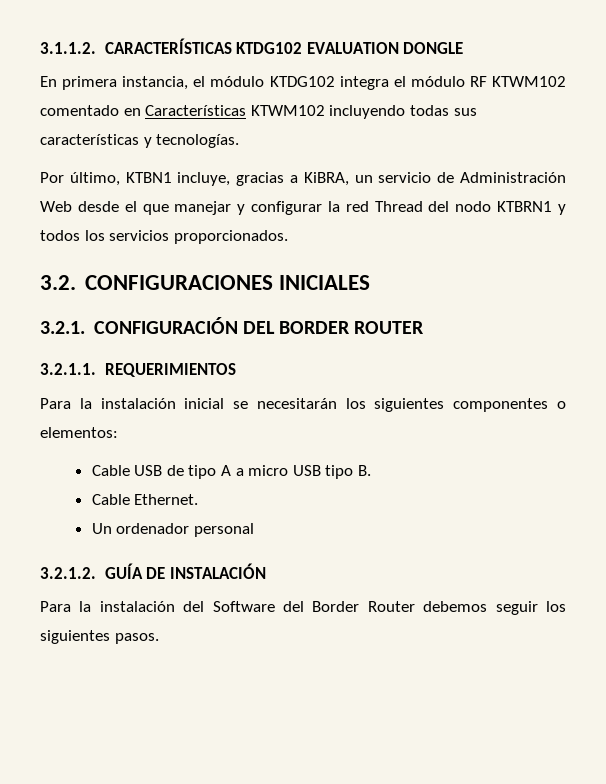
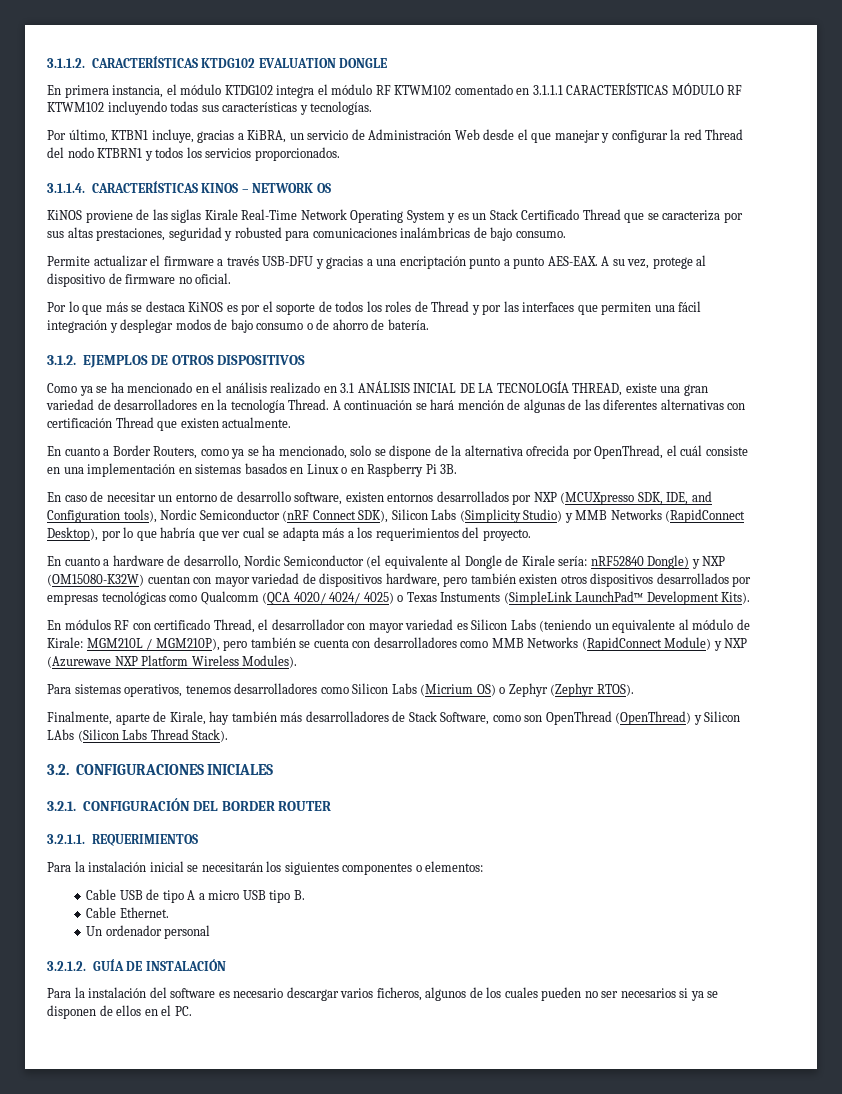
- En primera instancia, el módulo KTDG102 integra el módulo RF KTWM102 comentado en Características KTWM102 incluyendo todas sus características y tecnologías.
+ En primera instancia, el módulo KTDG102 integra el módulo RF KTWM102 comentado en 3.1.1.1 CARACTERÍSTICAS MÓDULO RF KTWM102 incluyendo todas sus características y tecnologías.
+ 3.1.1.4. CARACTERÍSTICAS KINOS – NETWORK OS
+ KiNOS proviene de las siglas Kirale Real-Time Network Operating System y es un Stack Certificado Thread que se caracteriza por sus altas prestaciones, seguridad y robusted para comunicaciones inalámbricas de bajo consumo.
+ Permite actualizar el firmware a través USB-DFU y gracias a una encriptación punto a punto AES-EAX. A su vez, protege al dispositivo de firmware no oficial.
+ Por lo que más se destaca KiNOS es por el soporte de todos los roles de Thread y por las interfaces que permiten una fácil integración y desplegar modos de bajo consumo o de ahorro de batería.
+ 3.1.2. EJEMPLOS DE OTROS DISPOSITIVOS
+ Como ya se ha mencionado en el análisis realizado en 3.1 ANÁLISIS INICIAL DE LA TECNOLOGÍA THREAD, existe una gran variedad de desarrolladores en la tecnología Thread. A continuación se hará mención de algunas de las diferentes alternativas con certificación Thread que existen actualmente.
+ En cuanto a Border Routers, como ya se ha mencionado, solo se dispone de la alternativa ofrecida por OpenThread, el cuál consiste en una implementación en sistemas basados en Linux o en Raspberry Pi 3B.
+ En caso de necesitar un entorno de desarrollo software, existen entornos desarrollados por NXP (MCUXpresso SDK, IDE, and Configuration tools), Nordic Semiconductor (nRF Connect SDK), Silicon Labs (Simplicity Studio) y MMB Networks (RapidConnect Desktop), por lo que habría que ver cual se adapta más a los requerimientos del proyecto.
+ En cuanto a hardware de desarrollo, Nordic Semiconductor (el equivalente al Dongle de Kirale sería: nRF52840 Dongle) y NXP (OM15080-K32W) cuentan con mayor variedad de dispositivos hardware, pero también existen otros dispositivos desarrollados por empresas tecnológicas como Qualcomm (QCA 4020/ 4024/ 4025) o Texas Instuments (SimpleLink LaunchPad™ Development Kits).
+ En módulos RF con certificado Thread, el desarrollador con mayor variedad es Silicon Labs (teniendo un equivalente al módulo de Kirale: MGM210L / MGM210P), pero también se cuenta con desarrolladores como MMB Networks (RapidConnect Module) y NXP (Azurewave NXP Platform Wireless Modules).
+ Para sistemas operativos, tenemos desarrolladores como Silicon Labs (Micrium OS) o Zephyr (Zephyr RTOS).
+ Finalmente, aparte de Kirale, hay también más desarrolladores de Stack Software, como son OpenThread (OpenThread) y Silicon LAbs (Silicon Labs Thread Stack).
- Para la instalación del Software del Border Router debemos seguir los siguientes pasos.
+ Para la instalación del software es necesario descargar varios ficheros, algunos de los cuales pueden no ser necesarios si ya se disponen de ellos en el PC.

